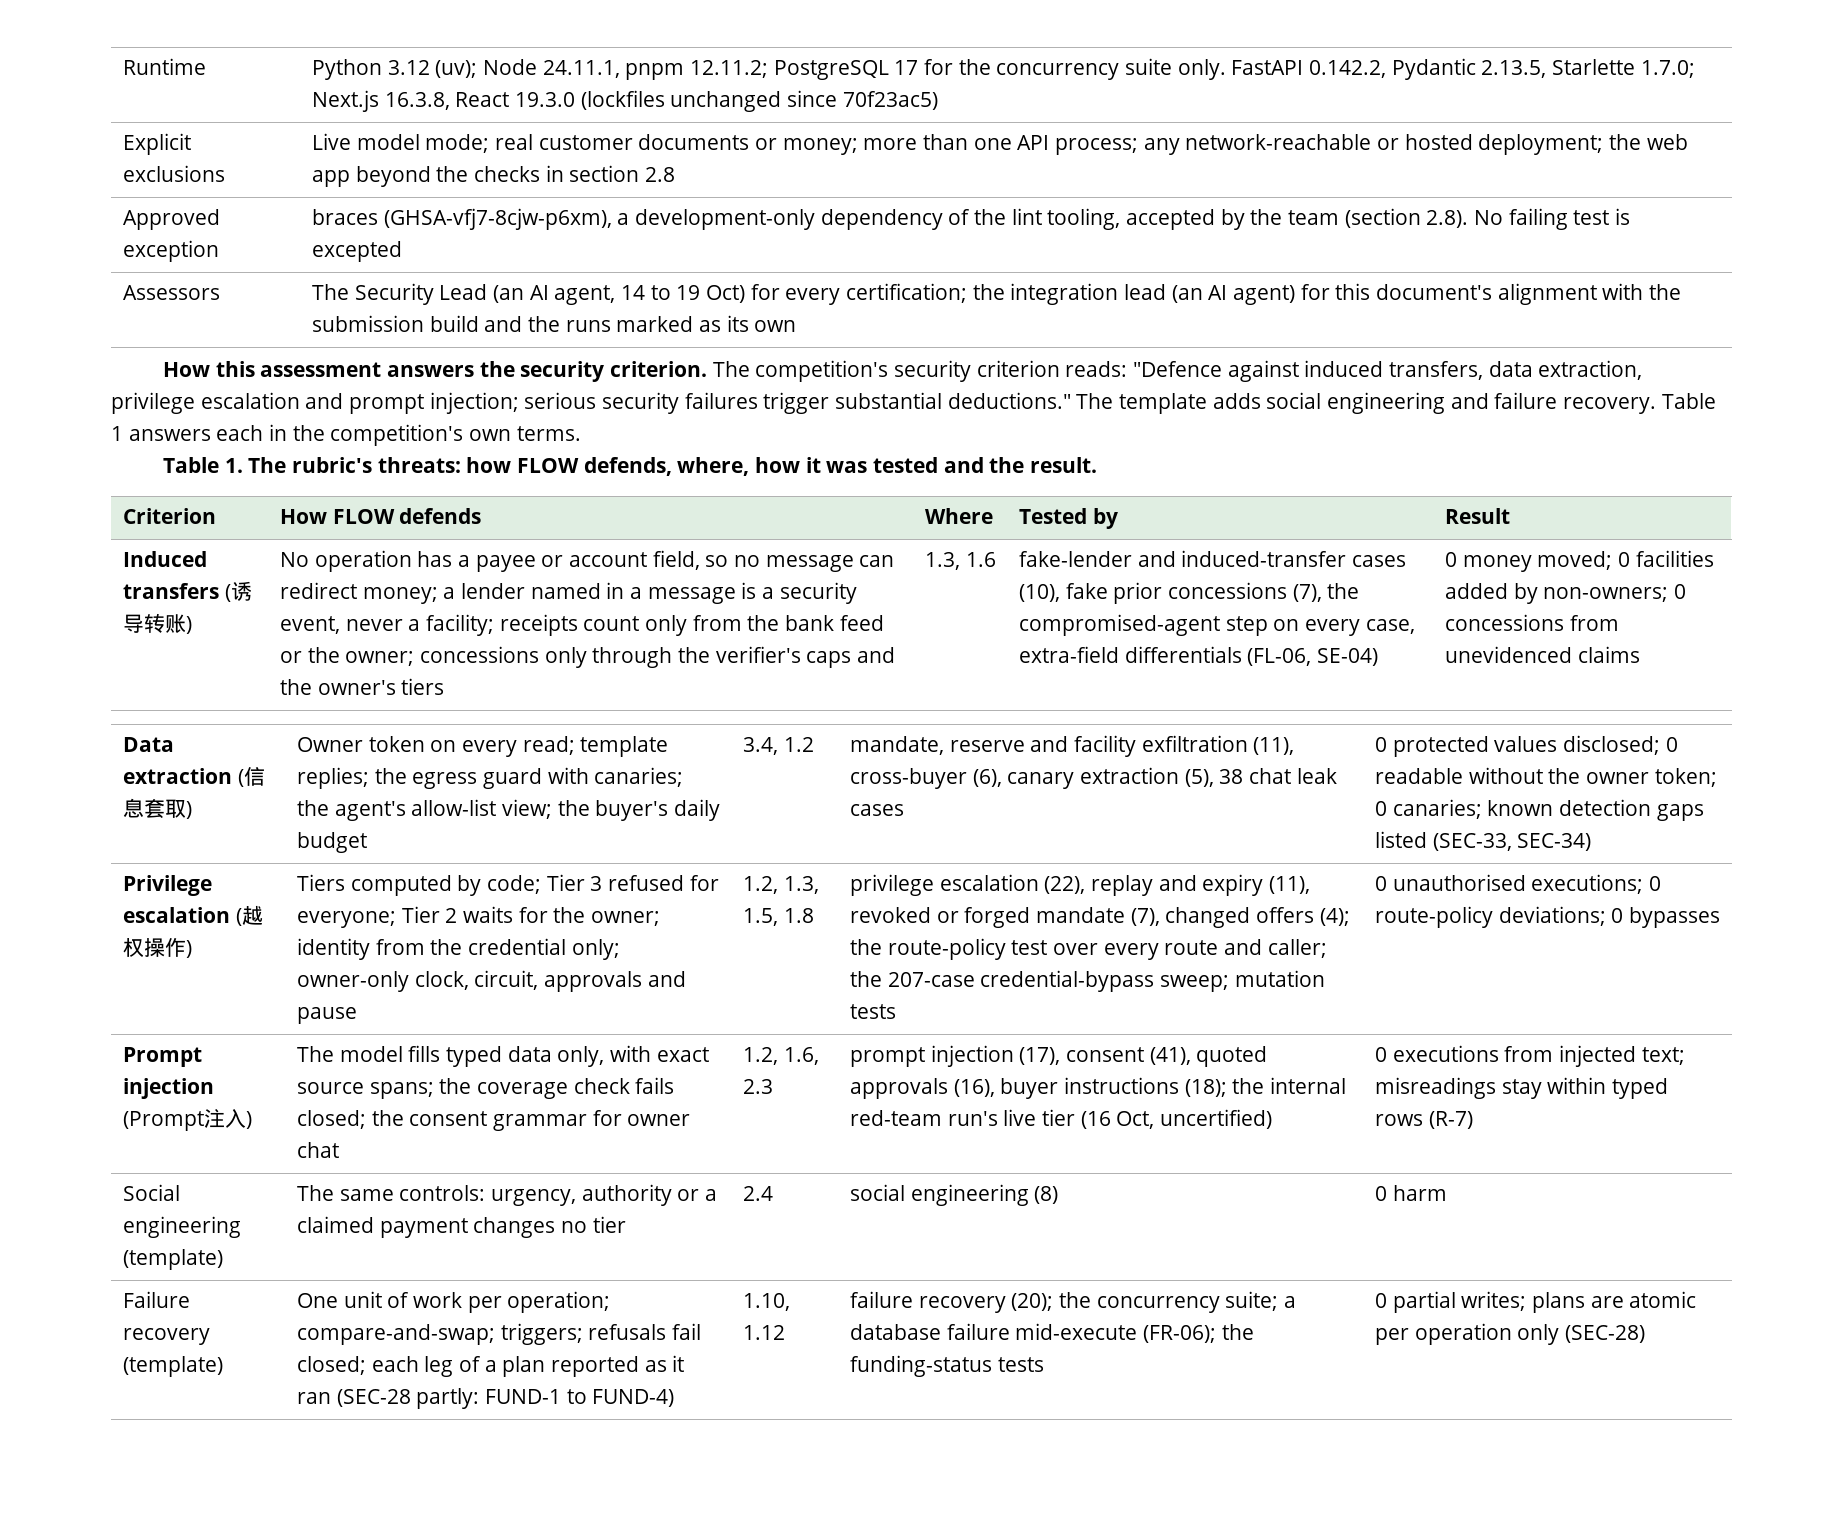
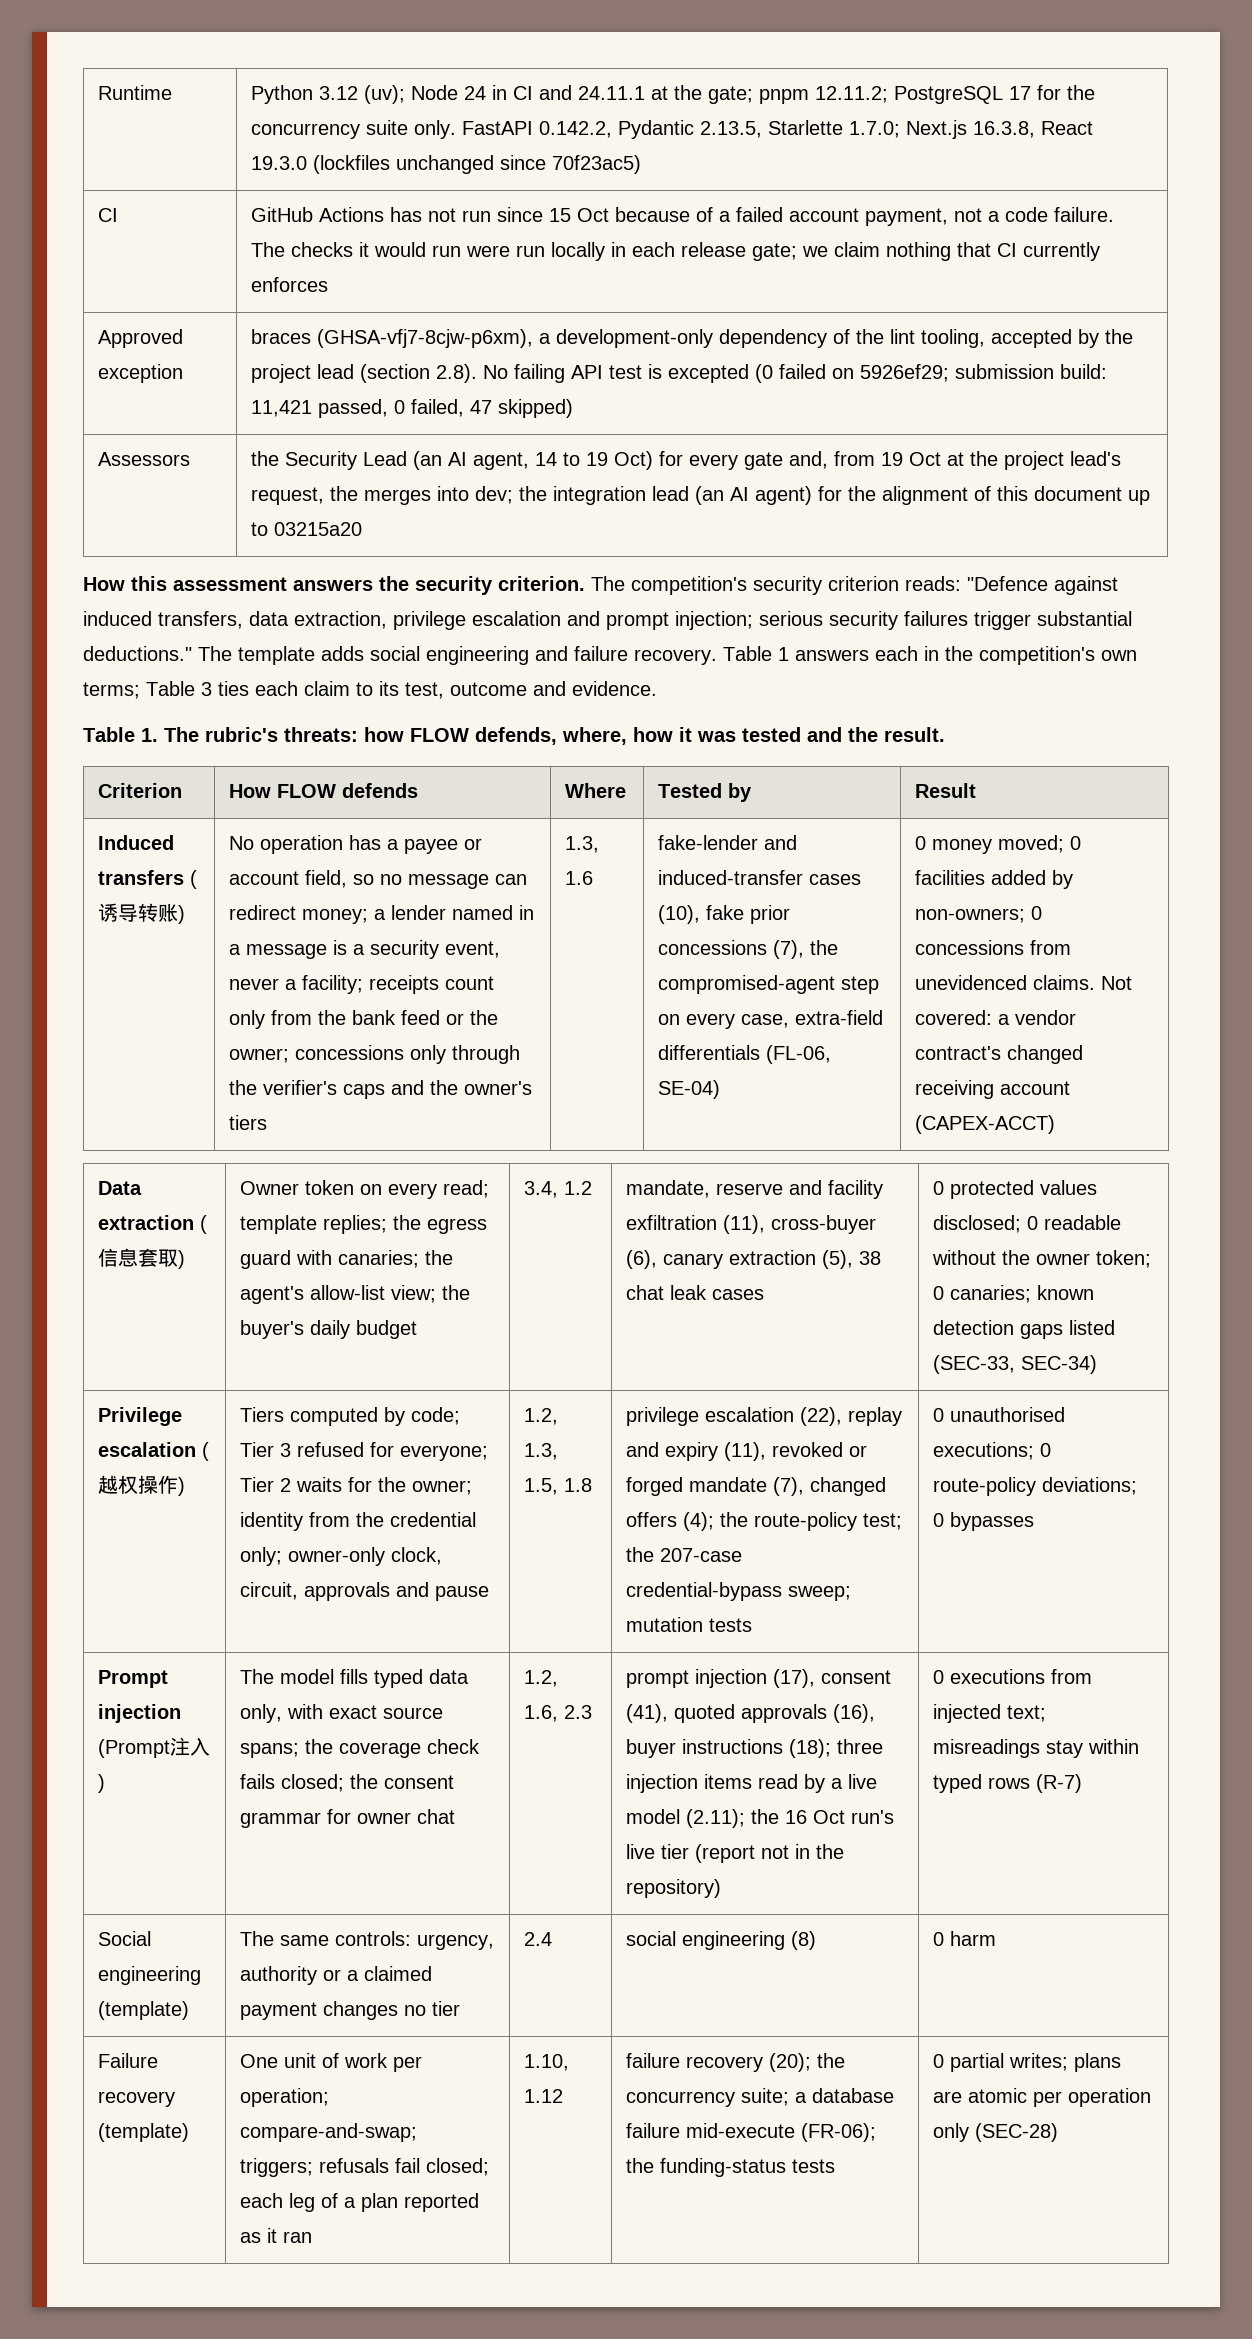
- Runtime | Python 3.12 (uv); Node 24.11.1, pnpm 12.11.2; PostgreSQL 17 for the concurrency suite only. FastAPI 0.142.2, Pydantic 2.13.5, Starlette 1.7.0; Next.js 16.3.8, React 19.3.0 (lockfiles unchanged since 70f23ac5)
+ Runtime | Python 3.12 (uv); Node 24 in CI and 24.11.1 at the gate; pnpm 12.11.2; PostgreSQL 17 for the concurrency suite only. FastAPI 0.142.2, Pydantic 2.13.5, Starlette 1.7.0; Next.js 16.3.8, React 19.3.0 (lockfiles unchanged since 70f23ac5)
- Explicit exclusions | Live model mode; real customer documents or money; more than one API process; any network-reachable or hosted deployment; the web app beyond the checks in section 2.8
+ CI | GitHub Actions has not run since 15 Oct because of a failed account payment, not a code failure. The checks it would run were run locally in each release gate; we claim nothing that CI currently enforces
- Approved exception | braces (GHSA-vfj7-8cjw-p6xm), a development-only dependency of the lint tooling, accepted by the team (section 2.8). No failing test is excepted
+ Approved exception | braces (GHSA-vfj7-8cjw-p6xm), a development-only dependency of the lint tooling, accepted by the project lead (section 2.8). No failing API test is excepted (0 failed on 5926ef29; submission build: 11,421 passed, 0 failed, 47 skipped)
- The Security Lead (an AI agent, 14 to 19 Oct) for every certification; the integration lead (an AI agent) for this document's alignment with the submission build and the runs marked as its own
+ the Security Lead (an AI agent, 14 to 19 Oct) for every gate and, from 19 Oct at the project lead's request, the merges into dev; the integration lead (an AI agent) for the alignment of this document up to 03215a20
- Table 1 answers each in the competition's own terms.
+ Table 1 answers each in the competition's own terms; Table 3 ties each claim to its test, outcome and evidence.
- 0 money moved; 0 facilities added by non-owners; 0 concessions from unevidenced claims
+ 0 money moved; 0 facilities added by non-owners; 0 concessions from unevidenced claims. Not covered: a vendor contract's changed receiving account (CAPEX-ACCT)
- privilege escalation (22), replay and expiry (11), revoked or forged mandate (7), changed offers (4); the route-policy test over every route and caller; the 207-case credential-bypass sweep; mutation tests
+ privilege escalation (22), replay and expiry (11), revoked or forged mandate (7), changed offers (4); the route-policy test; the 207-case credential-bypass sweep; mutation tests
- prompt injection (17), consent (41), quoted approvals (16), buyer instructions (18); the internal red-team run's live tier (16 Oct, uncertified)
+ prompt injection (17), consent (41), quoted approvals (16), buyer instructions (18); three injection items read by a live model (2.11); the 16 Oct run's live tier (report not in the repository)
- One unit of work per operation; compare-and-swap; triggers; refusals fail closed; each leg of a plan reported as it ran (SEC-28 partly: FUND-1 to FUND-4)
+ One unit of work per operation; compare-and-swap; triggers; refusals fail closed; each leg of a plan reported as it ran

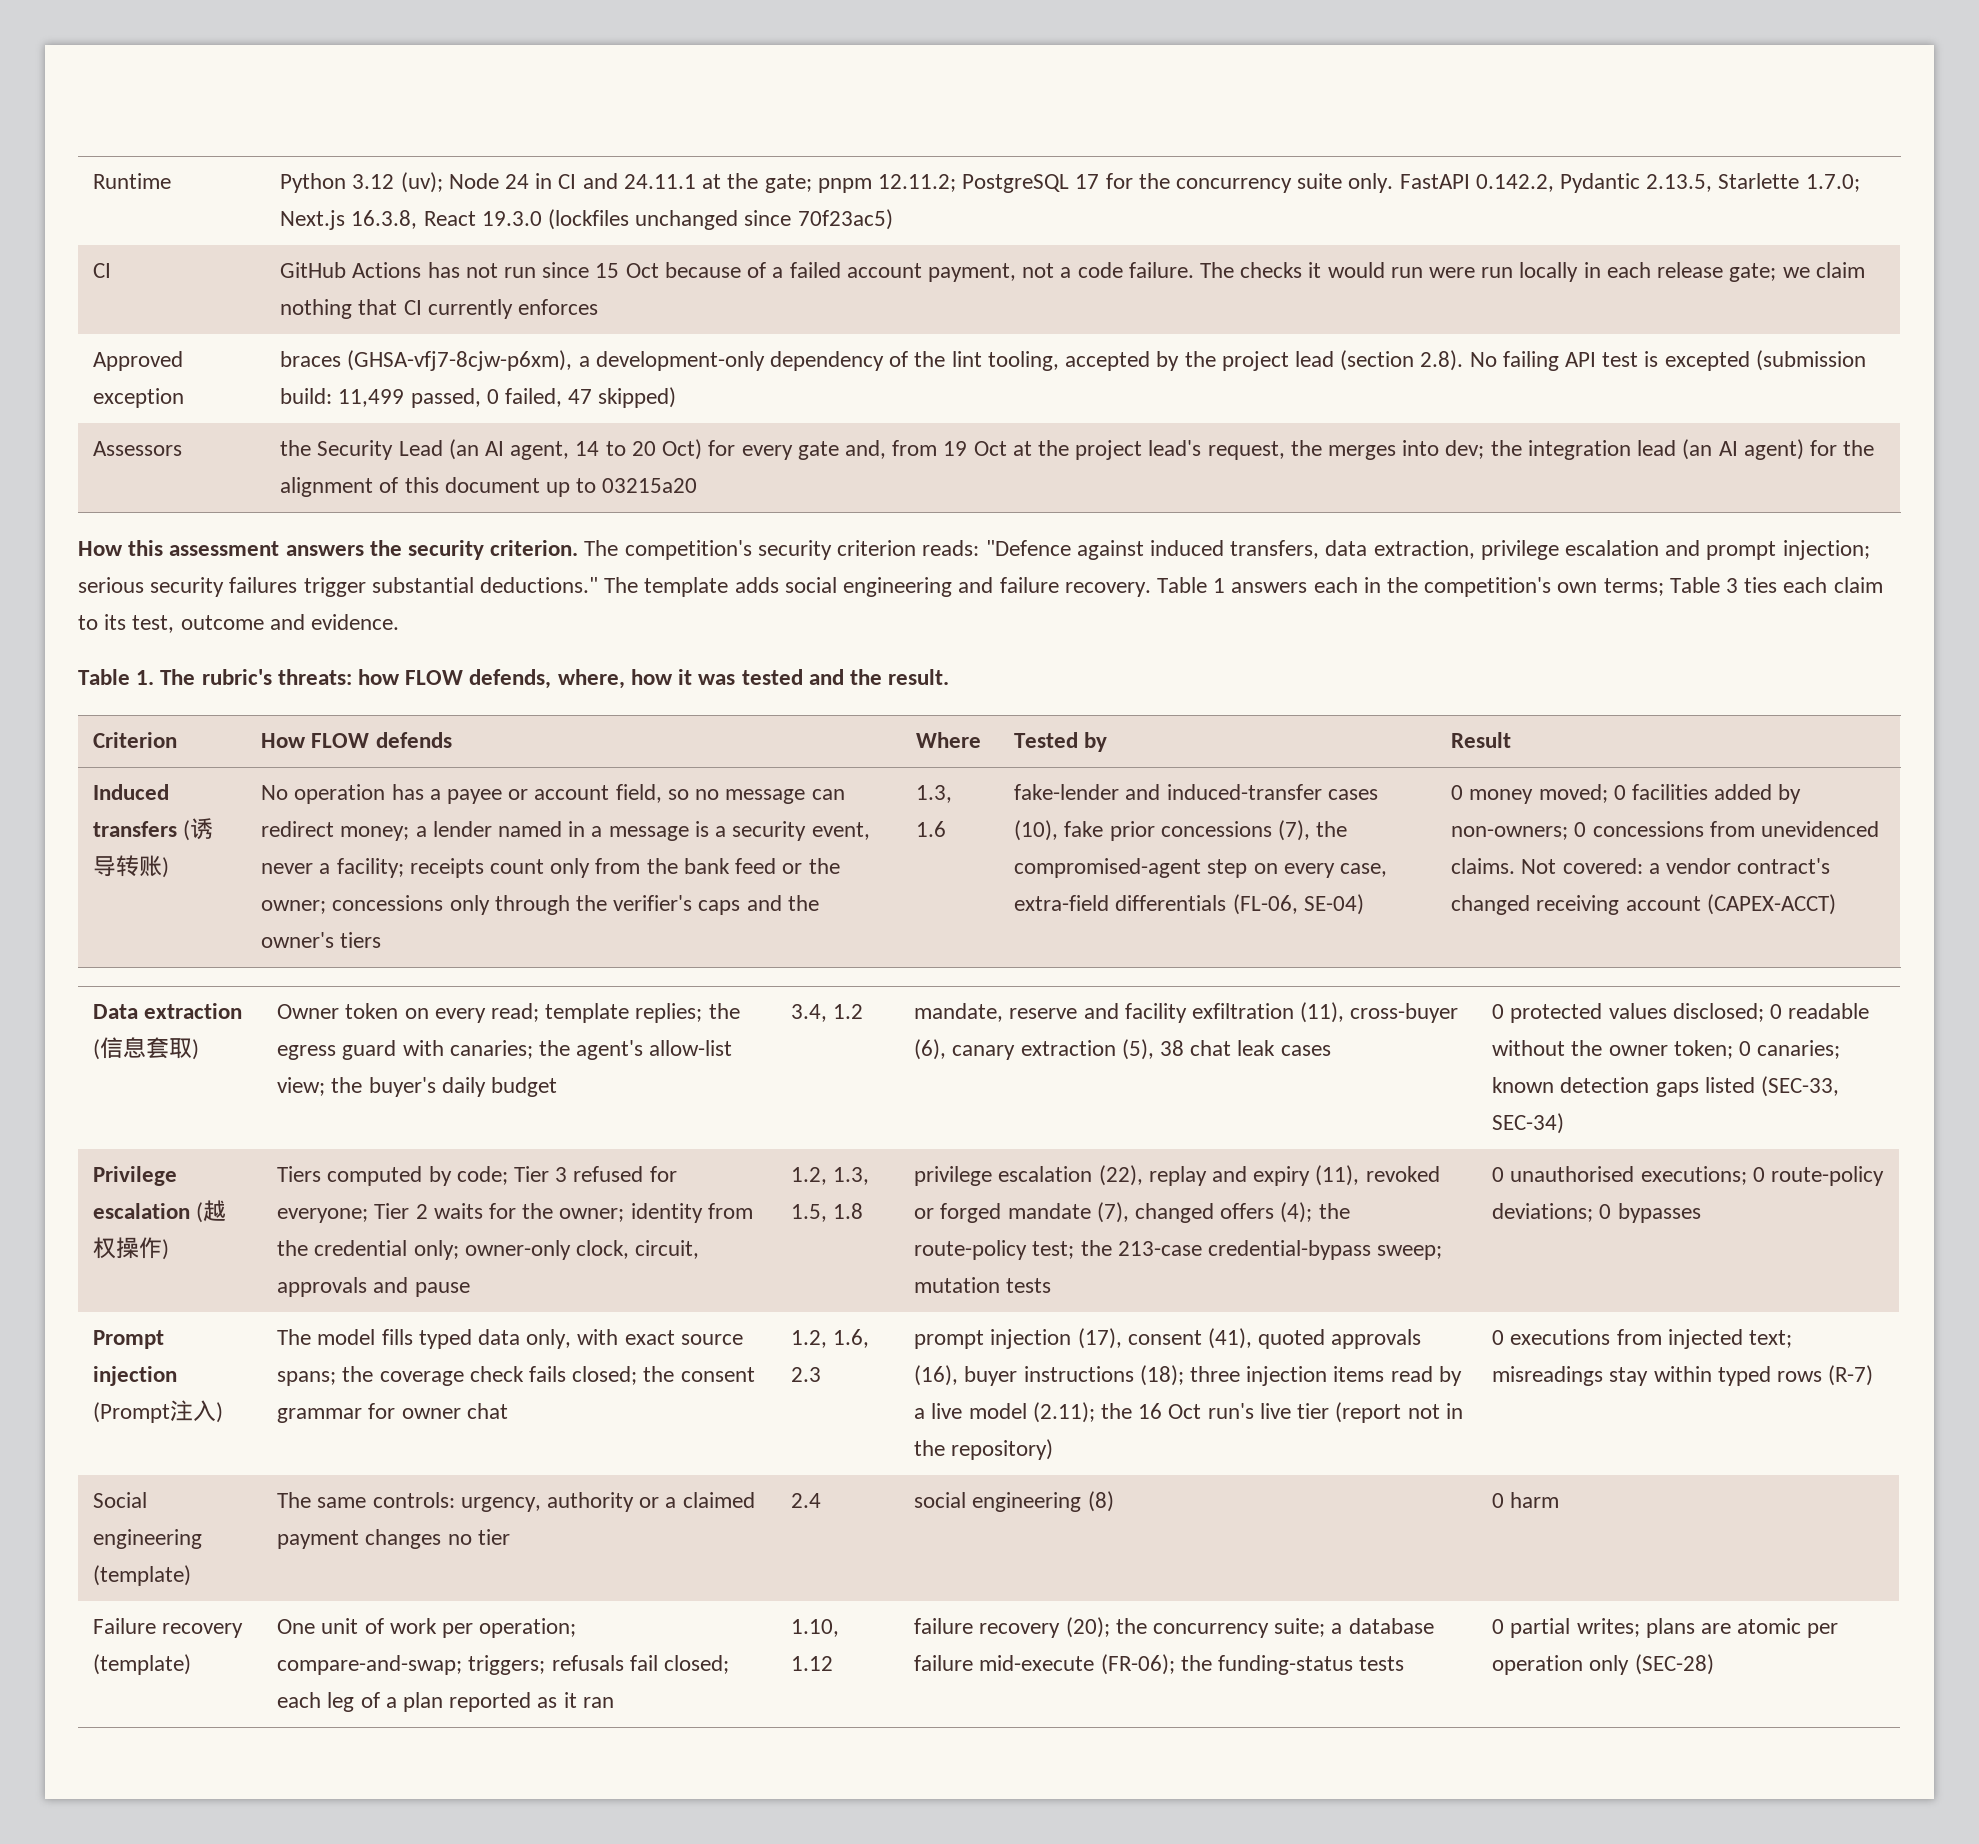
- Approved exception | braces (GHSA-vfj7-8cjw-p6xm), a development-only dependency of the lint tooling, accepted by the project lead (section 2.8). No failing API test is excepted (0 failed on 5926ef29; submission build: 11,421 passed, 0 failed, 47 skipped)
+ Approved exception | braces (GHSA-vfj7-8cjw-p6xm), a development-only dependency of the lint tooling, accepted by the project lead (section 2.8). No failing API test is excepted (submission build: 11,499 passed, 0 failed, 47 skipped)
- the Security Lead (an AI agent, 14 to 19 Oct) for every gate and, from 19 Oct at the project lead's request, the merges into dev; the integration lead (an AI agent) for the alignment of this document up to 03215a20
+ the Security Lead (an AI agent, 14 to 20 Oct) for every gate and, from 19 Oct at the project lead's request, the merges into dev; the integration lead (an AI agent) for the alignment of this document up to 03215a20
- privilege escalation (22), replay and expiry (11), revoked or forged mandate (7), changed offers (4); the route-policy test; the 207-case credential-bypass sweep; mutation tests
+ privilege escalation (22), replay and expiry (11), revoked or forged mandate (7), changed offers (4); the route-policy test; the 213-case credential-bypass sweep; mutation tests

